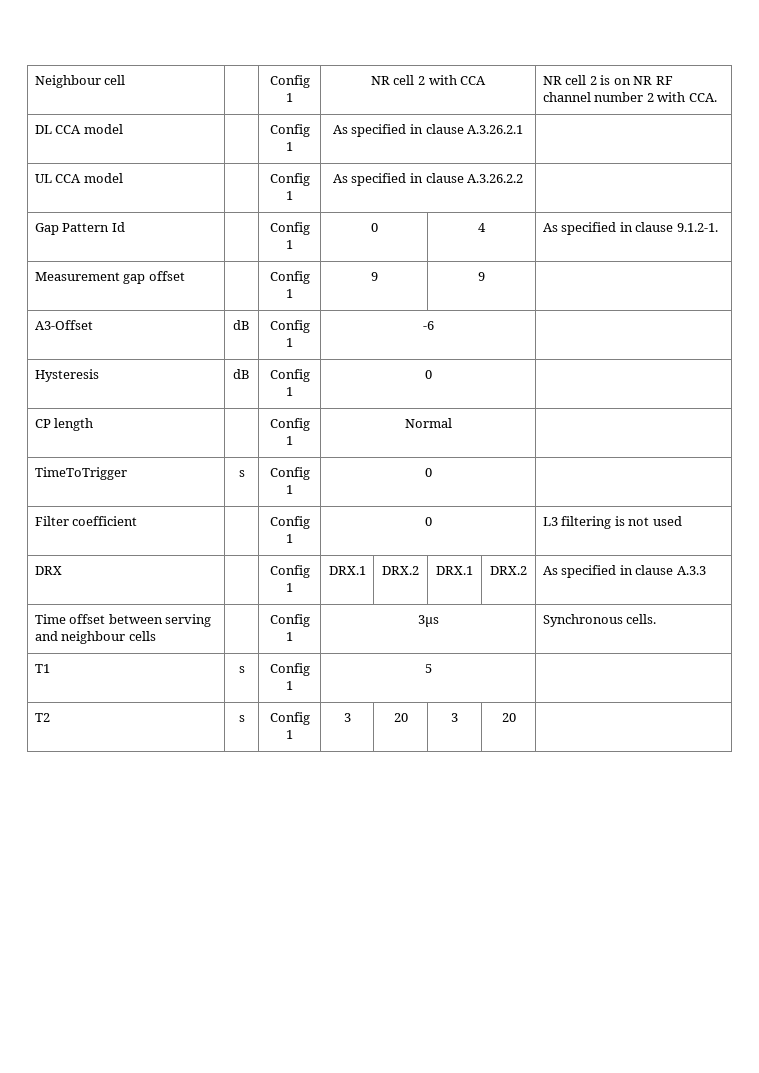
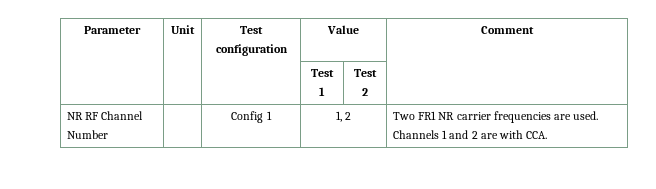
- Neighbour cell | | Config 1 | NR cell 2 with CCA | NR cell 2 is on NR RF channel number 2 with CCA.
- DL CCA model | | Config 1 | As specified in clause A.3.26.2.1 |
- UL CCA model | | Config 1 | As specified in clause A.3.26.2.2 |
- Gap Pattern Id | | Config 1 | 0 | 4 | As specified in clause 9.1.2-1.
- Measurement gap offset | | Config 1 | 9 | 9 |
- A3-Offset | dB | Config 1 | -6 |
- Hysteresis | dB | Config 1 | 0 |
- CP length | | Config 1 | Normal |
- TimeToTrigger | s | Config 1 | 0 |
- Filter coefficient | | Config 1 | 0 | L3 filtering is not used
- DRX | | Config 1 | DRX.1 | DRX.2 | DRX.1 | DRX.2 | As specified in clause A.3.3
- Time offset between serving and neighbour cells | | Config 1 | 3μs | Synchronous cells.
- T1 | s | Config 1 | 5 |
- T2 | s | Config 1 | 3 | 20 | 3 | 20 |
+ Parameter | Unit | Test configuration | Value | Comment
+ | | | Test 1 | Test 2 |
+ NR RF Channel Number | | Config 1 | 1, 2 | Two FR1 NR carrier frequencies are used. Channels 1 and 2 are with CCA.

